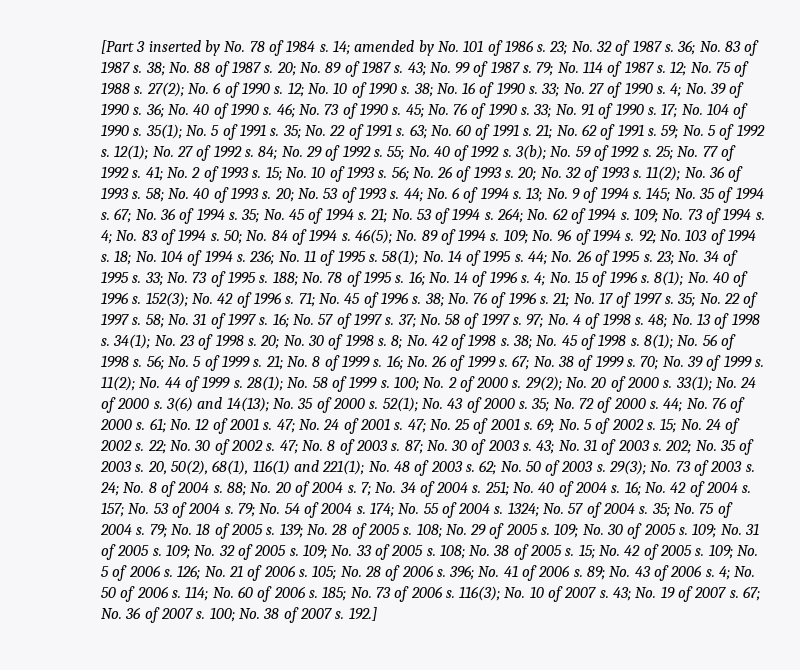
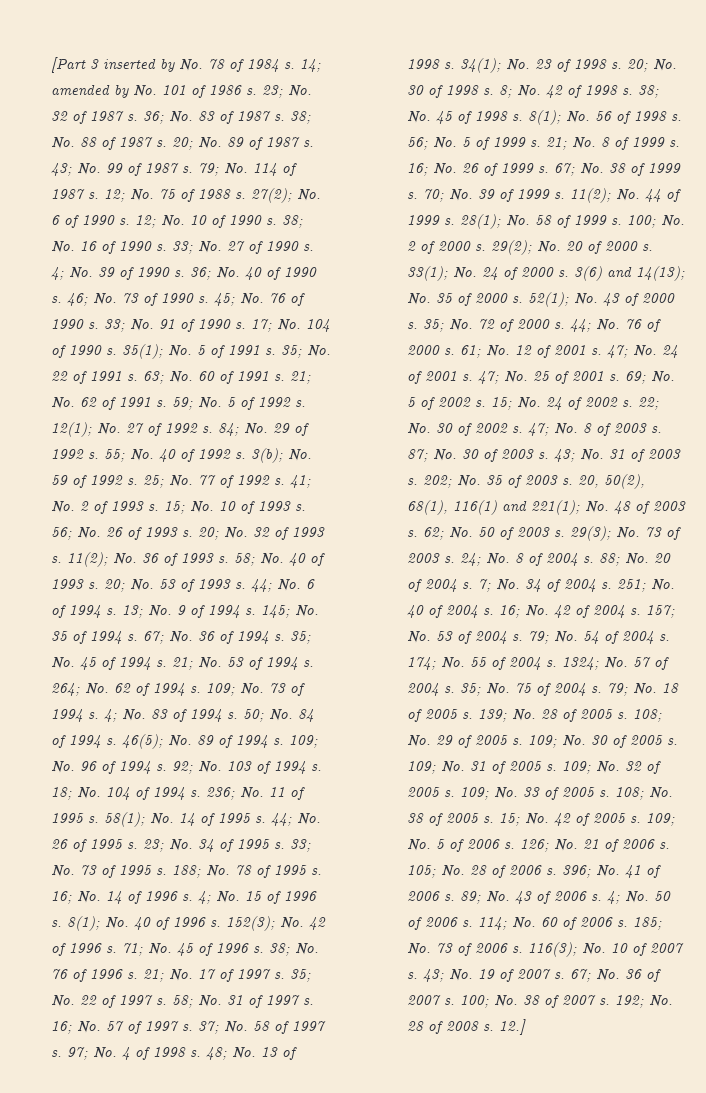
- 192.]
+ 192; No. 28 of 2008 s. 12.]

